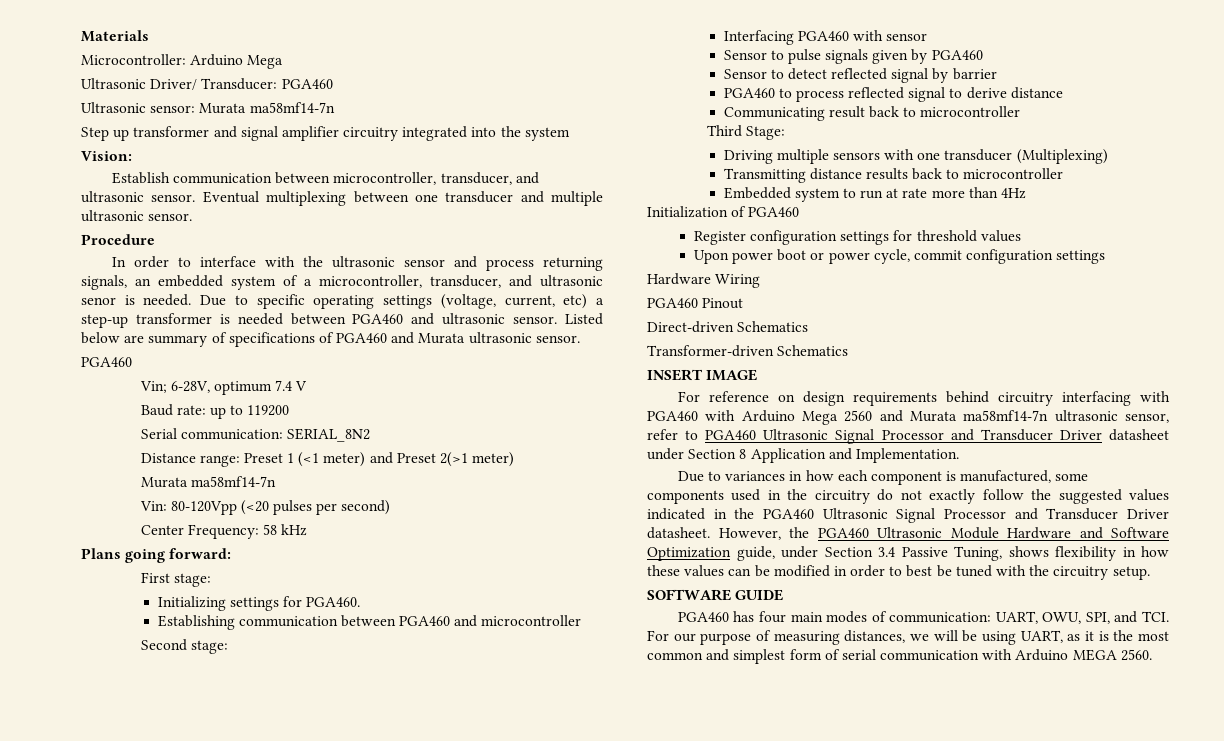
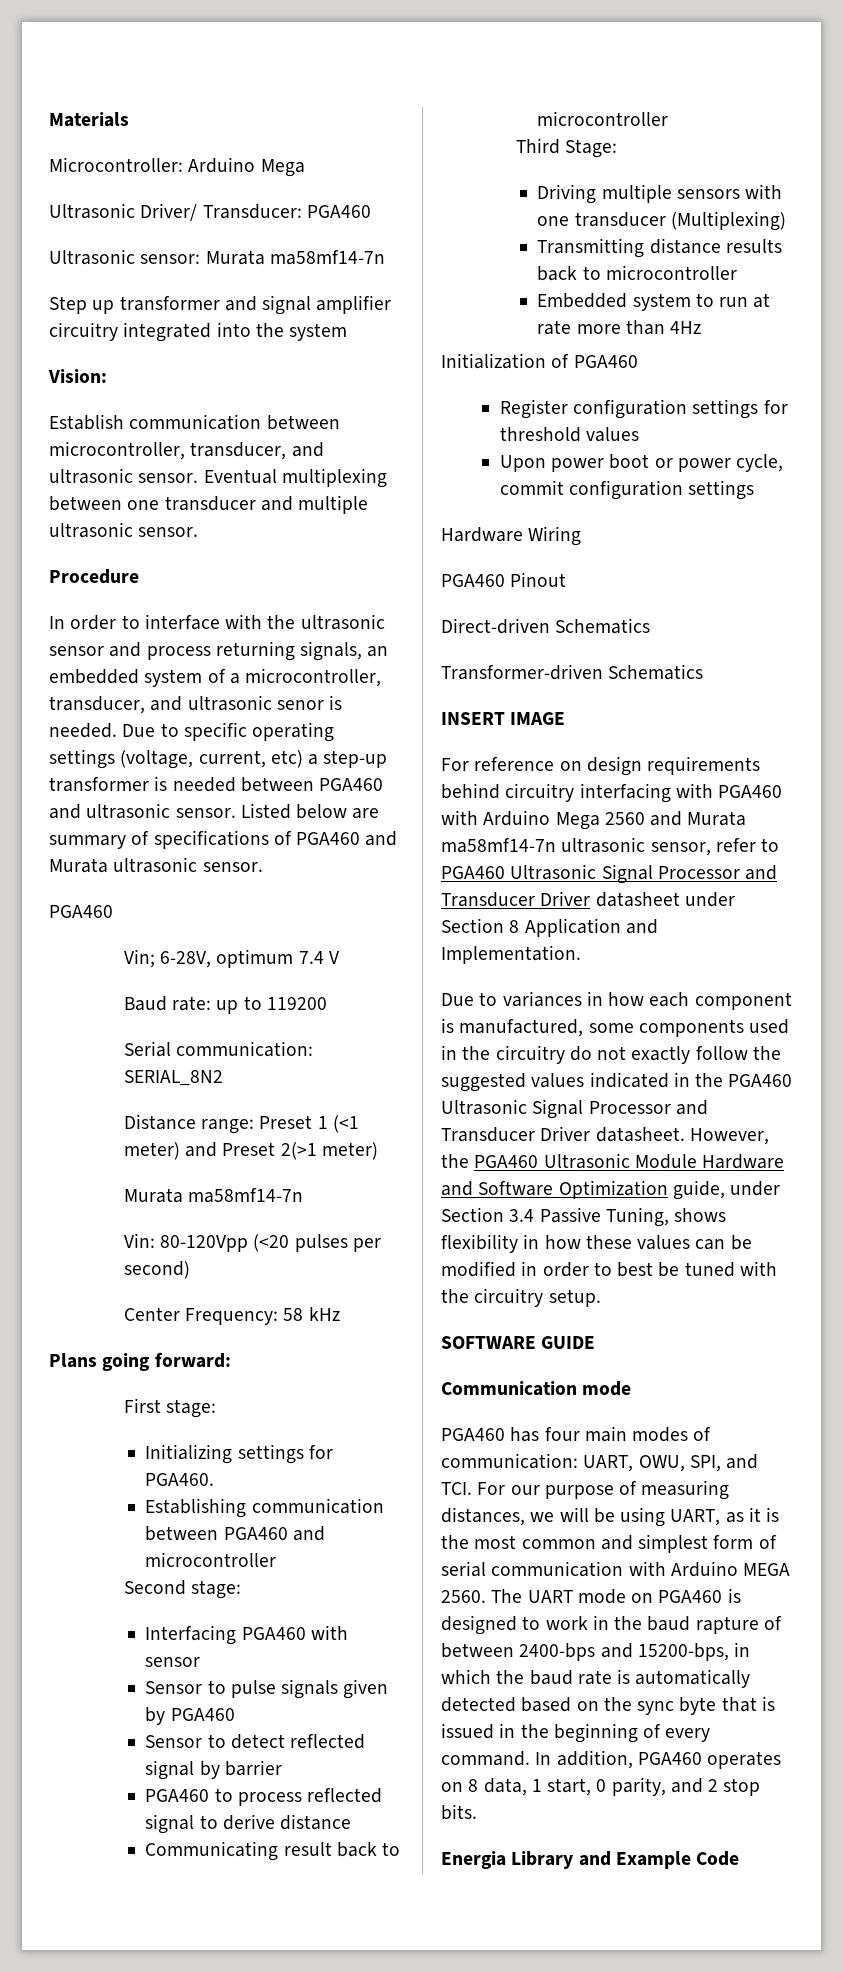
+ Communication mode
+ The UART mode on PGA460 is designed to work in the baud rapture of between 2400-bps and 15200-bps, in which the baud rate is automatically detected based on the sync byte that is issued in the beginning of every command. In addition, PGA460 operates on 8 data, 1 start, 0 parity, and 2 stop bits.
+ Energia Library and Example Code

